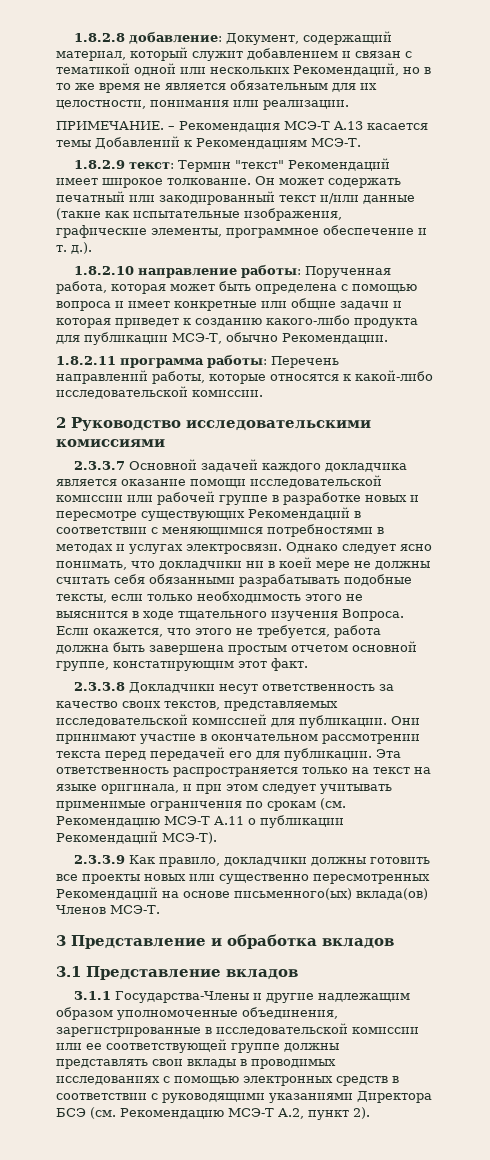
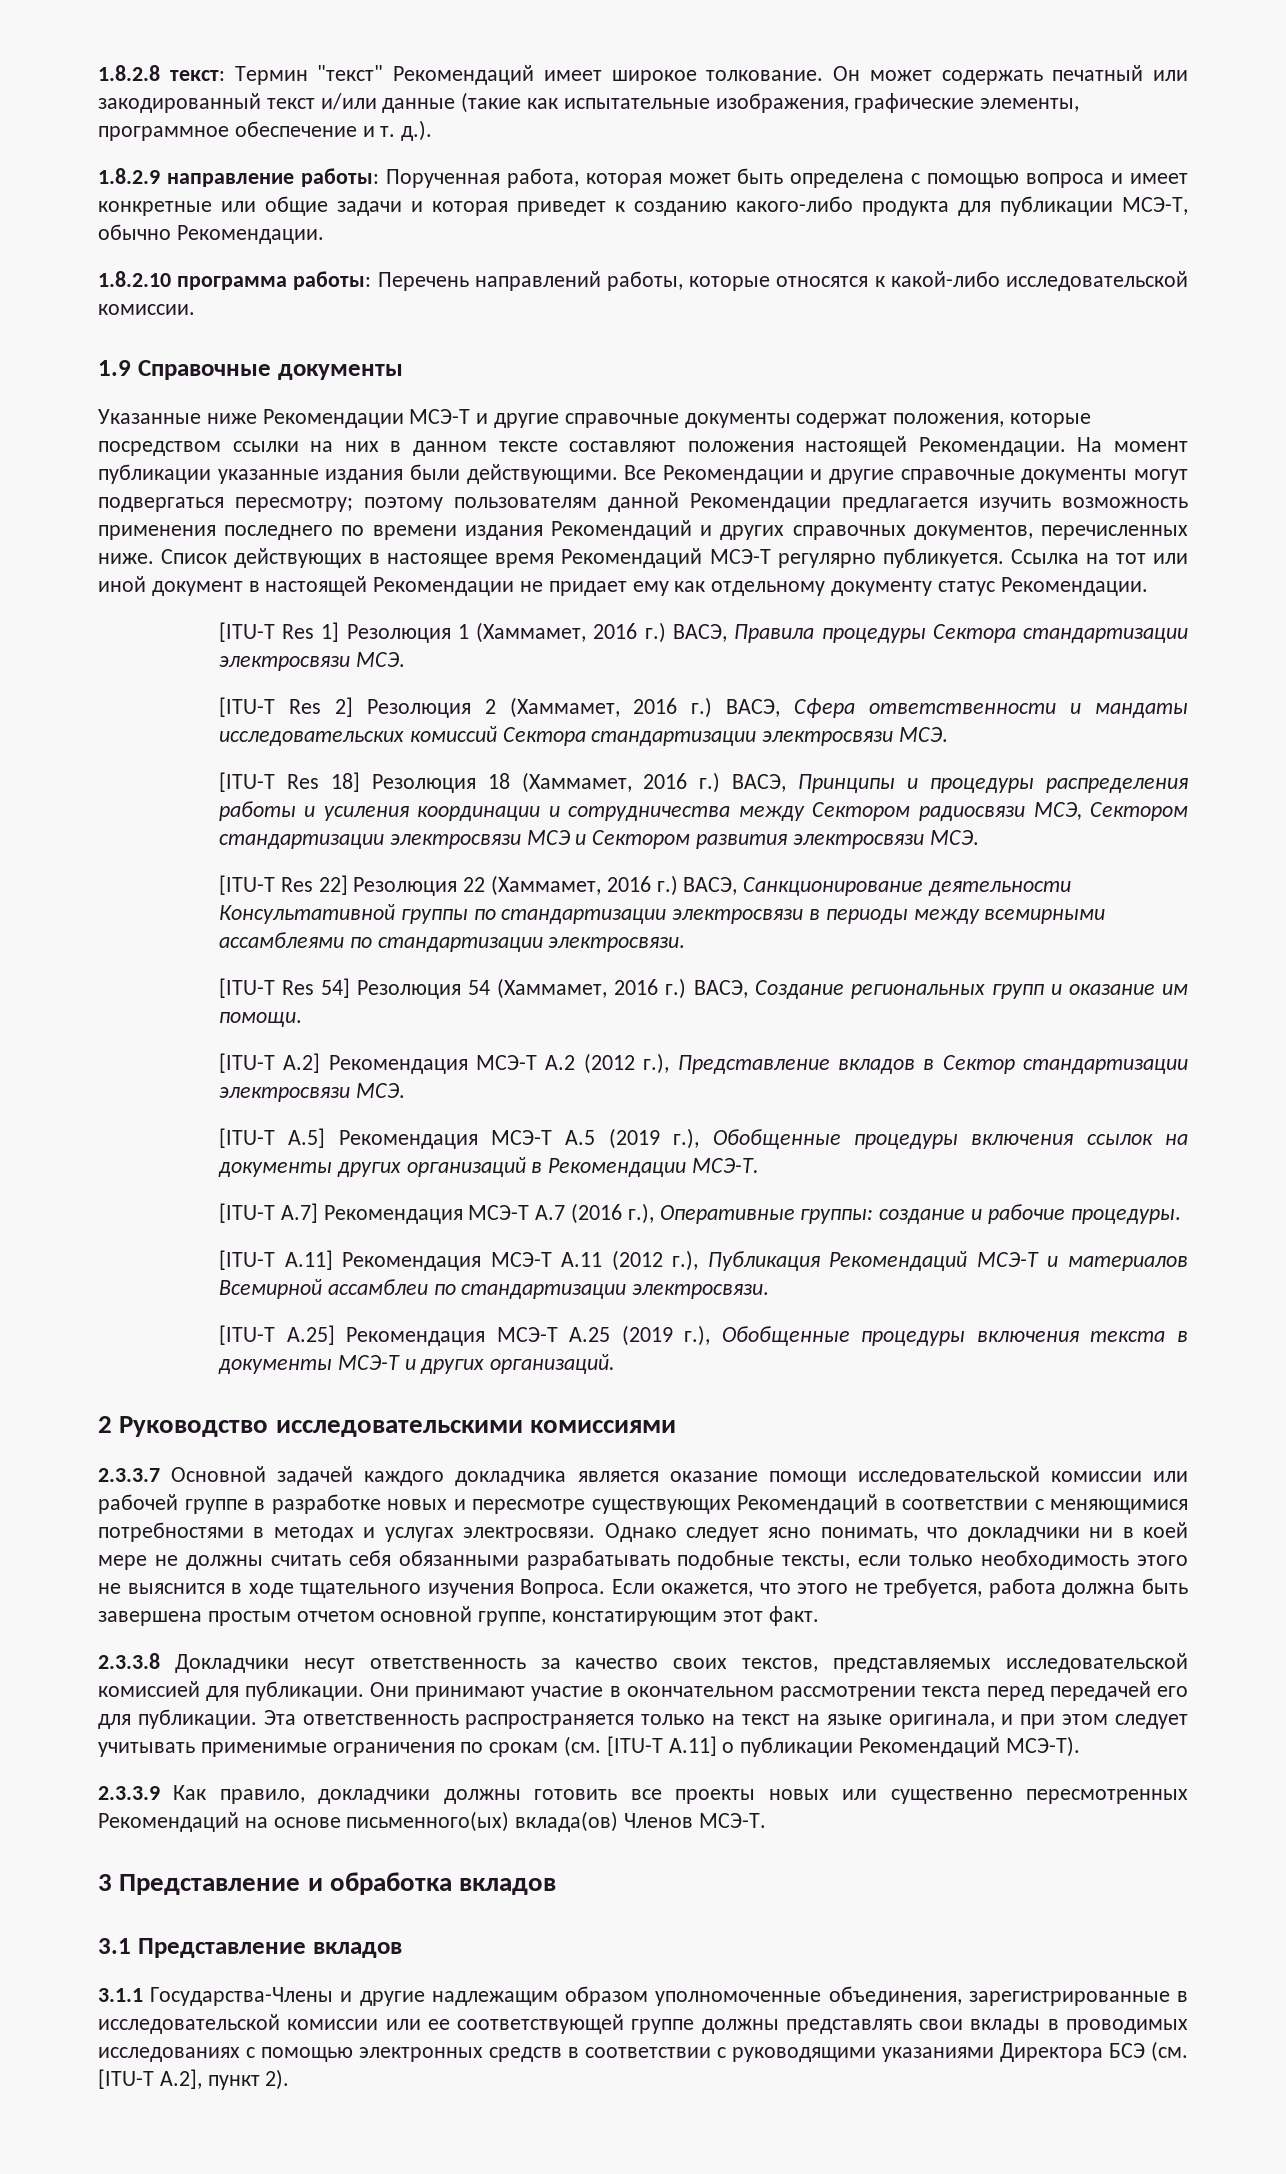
- 1.8.2.8 добавление: Документ, содержащий материал, который служит добавлением и связан с тематикой одной или нескольких Рекомендаций, но в то же время не является обязательным для их целостности, понимания или реализации.
- ПРИМЕЧАНИЕ. – Рекомендация МСЭ-T A.13 касается темы Добавлений к Рекомендациям МСЭ-Т.
- 1.8.2.9 текст: Термин "текст" Рекомендаций имеет широкое толкование.
+ 1.8.2.8 текст: Термин "текст" Рекомендаций имеет широкое толкование.
- 1.8.2.10 направление работы: Порученная работа, которая может быть определена с помощью вопроса и имеет конкретные или общие задачи и которая приведет к созданию какого-либо продукта для публикации МСЭ-Т, обычно Рекомендации.
+ 1.8.2.9 направление работы: Порученная работа, которая может быть определена с помощью вопроса и имеет конкретные или общие задачи и которая приведет к созданию какого-либо продукта для публикации МСЭ-Т, обычно Рекомендации.
- 1.8.2.11 программа работы: Перечень направлений работы, которые относятся к какой-либо исследовательской комиссии.
+ 1.8.2.10 программа работы: Перечень направлений работы, которые относятся к какой-либо исследовательской комиссии.
+ 1.9 Справочные документы
+ Указанные ниже Рекомендации МСЭ-Т и другие справочные документы содержат положения, которые посредством ссылки на них в данном тексте составляют положения настоящей Рекомендации. На момент публикации указанные издания были действующими. Все Рекомендации и другие справочные документы могут подвергаться пересмотру; поэтому пользователям данной Рекомендации предлагается изучить возможность применения последнего по времени издания Рекомендаций и других справочных документов, перечисленных ниже. Список действующих в настоящее время Рекомендаций МСЭ-Т регулярно публикуется. Ссылка на тот или иной документ в настоящей Рекомендации не придает ему как отдельному документу статус Рекомендации.
+ [ITU-T Res 1] Резолюция 1 (Хаммамет, 2016 г.) ВАСЭ, Правила процедуры Сектора стандартизации электросвязи МСЭ.
+ [ITU-T Res 2] Резолюция 2 (Хаммамет, 2016 г.) ВАСЭ, Сфера ответственности и мандаты исследовательских комиссий Сектора стандартизации электросвязи МСЭ.
+ [ITU-T Res 18] Резолюция 18 (Хаммамет, 2016 г.) ВАСЭ, Принципы и процедуры распределения работы и усиления координации и сотрудничества между Сектором радиосвязи МСЭ, Сектором стандартизации электросвязи МСЭ и Сектором развития электросвязи МСЭ.
+ [ITU-T Res 22] Резолюция 22 (Хаммамет, 2016 г.) ВАСЭ, Санкционирование деятельности Консультативной группы по стандартизации электросвязи в периоды между всемирными ассамблеями по стандартизации электросвязи.
+ [ITU-T Res 54] Резолюция 54 (Хаммамет, 2016 г.) ВАСЭ, Создание региональных групп и оказание им помощи.
+ [ITU-T A.2] Рекомендация МСЭ-T A.2 (2012 г.), Представление вкладов в Сектор стандартизации электросвязи МСЭ.
+ [ITU-T A.5] Рекомендация МСЭ-T A.5 (2019 г.), Обобщенные процедуры включения ссылок на документы других организаций в Рекомендации МСЭ-Т.
+ [ITU-T A.7] Рекомендация МСЭ-T A.7 (2016 г.), Оперативные группы: создание и рабочие процедуры.
+ [ITU-T A.11] Рекомендация МСЭ-T A.11 (2012 г.), Публикация Рекомендаций МСЭ-Т и материалов Всемирной ассамблеи по стандартизации электросвязи.
+ [ITU-T A.25] Рекомендация МСЭ-T A.25 (2019 г.), Обобщенные процедуры включения текста в документы МСЭ-Т и других организаций.
- Эта ответственность распространяется только на текст на языке оригинала, и при этом следует учитывать применимые ограничения по срокам (см. Рекомендацию МСЭ-Т А.11 о публикации Рекомендаций МСЭ-Т).
+ Эта ответственность распространяется только на текст на языке оригинала, и при этом следует учитывать применимые ограничения по срокам (см. [ITU-T А.11] о публикации Рекомендаций МСЭ-Т).
- 3.1.1 Государства-Члены и другие надлежащим образом уполномоченные объединения, зарегистрированные в исследовательской комиссии или ее соответствующей группе должны представлять свои вклады в проводимых исследованиях с помощью электронных средств в соответствии с руководящими указаниями Директора БСЭ (см. Рекомендацию МСЭ-Т А.2, пункт 2).
+ 3.1.1 Государства-Члены и другие надлежащим образом уполномоченные объединения, зарегистрированные в исследовательской комиссии или ее соответствующей группе должны представлять свои вклады в проводимых исследованиях с помощью электронных средств в соответствии с руководящими указаниями Директора БСЭ (см. [ITU-T А.2], пункт 2).

